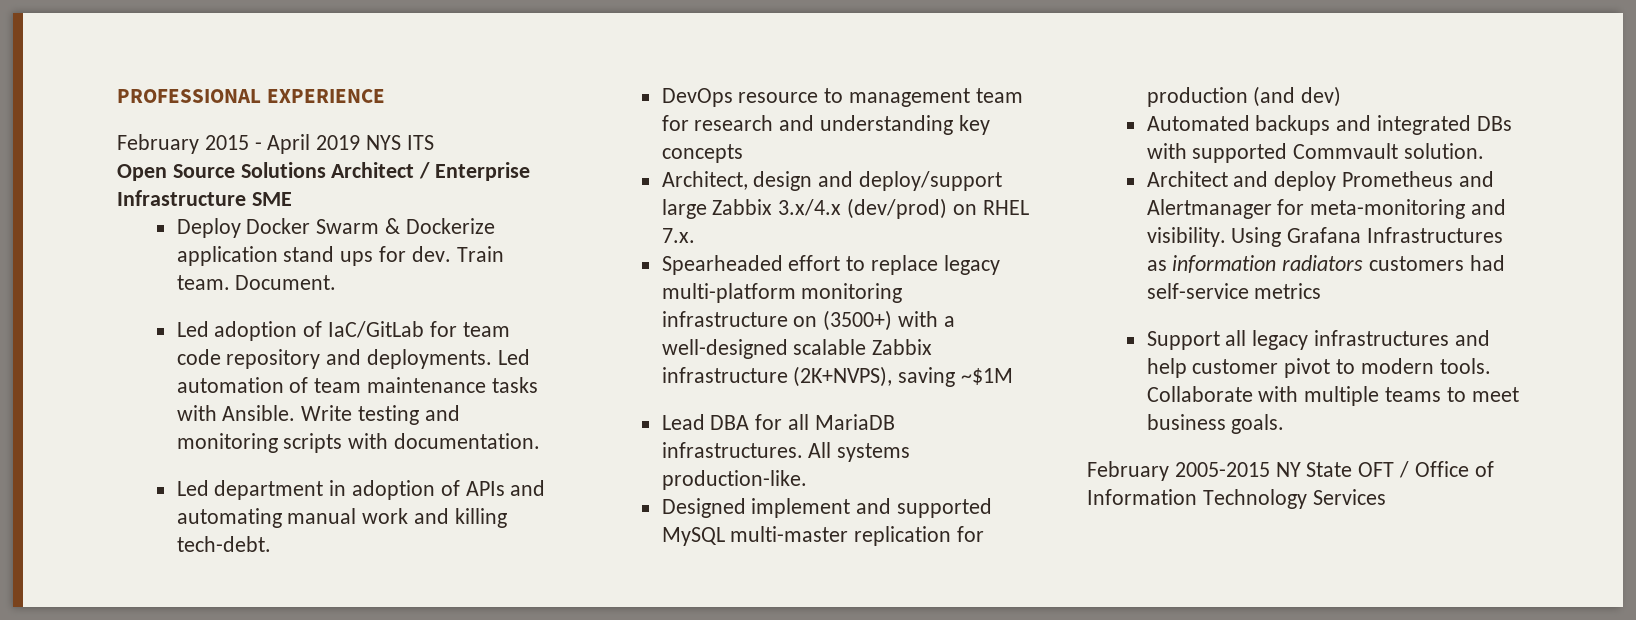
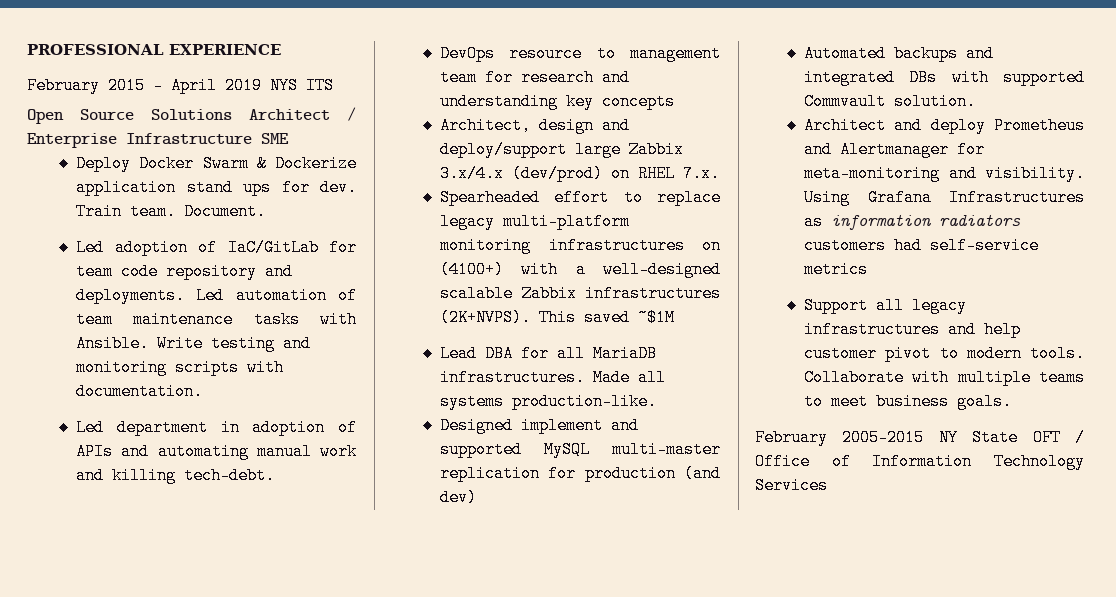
- Spearheaded effort to replace legacy multi-platform monitoring infrastructure on (3500+) with a well-designed scalable Zabbix infrastructure (2K+NVPS), saving ~$1M
+ Spearheaded effort to replace legacy multi-platform monitoring infrastructures on (4100+) with a well-designed scalable Zabbix infrastructures (2K+NVPS). This saved ~$1M
- All systems production-like.
+ Made all systems production-like.

